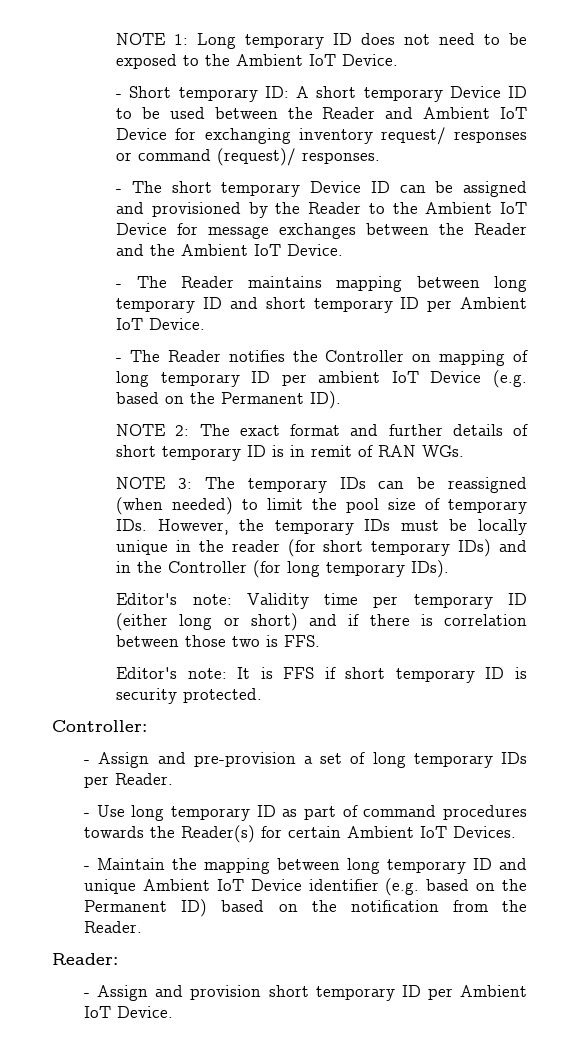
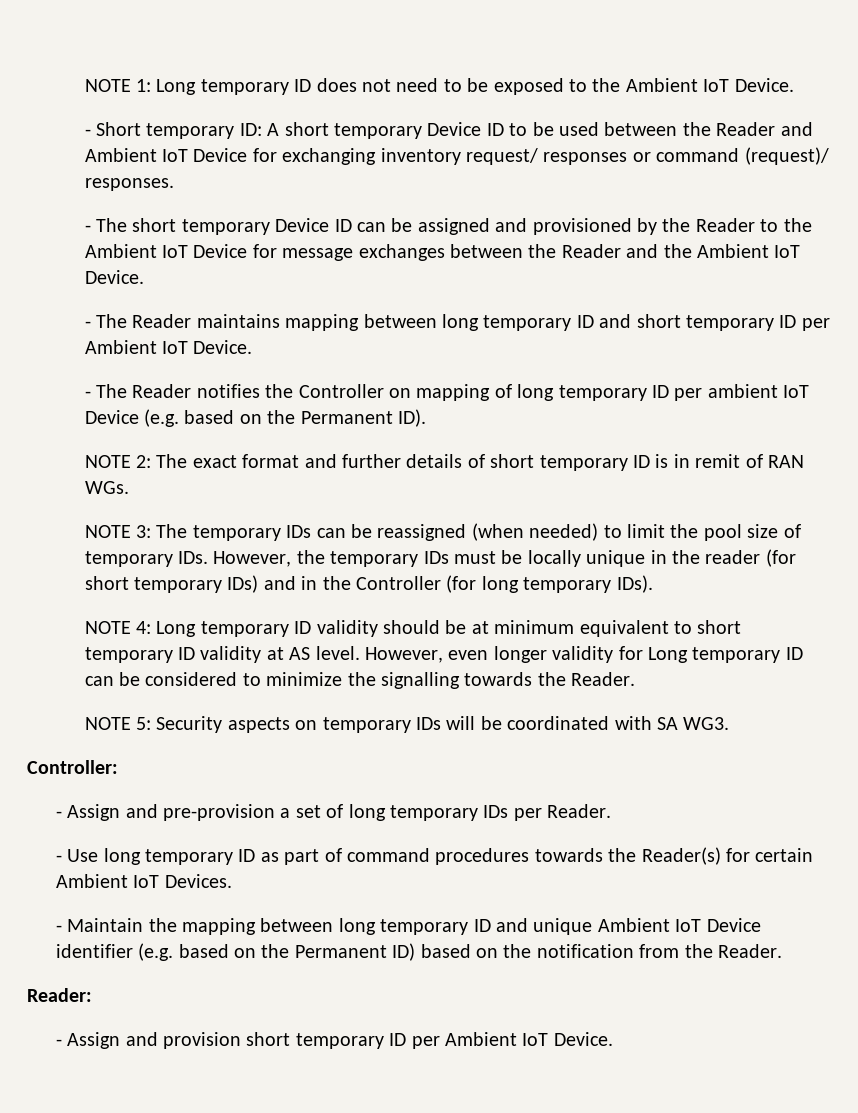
- Editor's note: Validity time per temporary ID (either long or short) and if there is correlation between those two is FFS.
- Editor's note: It is FFS if short temporary ID is security protected.
+ NOTE 4: Long temporary ID validity should be at minimum equivalent to short temporary ID validity at AS level. However, even longer validity for Long temporary ID can be considered to minimize the signalling towards the Reader.
+ NOTE 5: Security aspects on temporary IDs will be coordinated with SA WG3.

